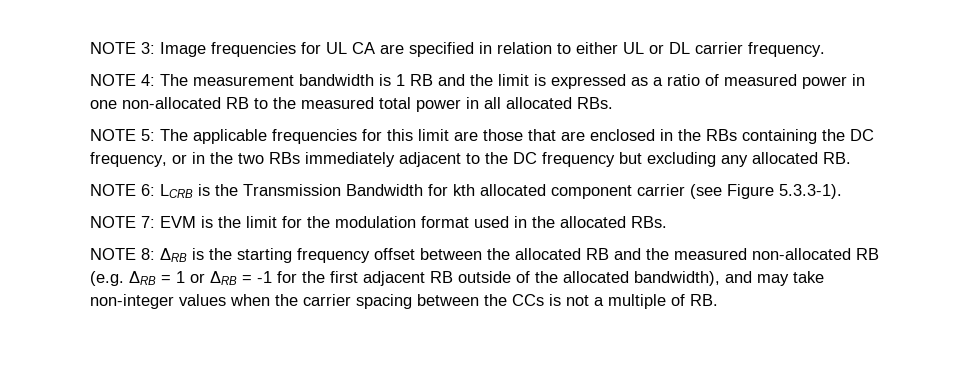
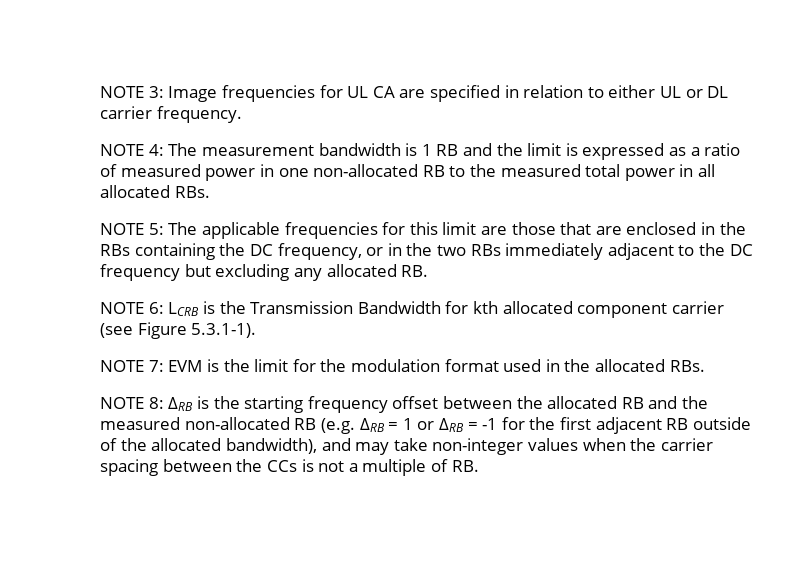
- NOTE 6: LCRB is the Transmission Bandwidth for kth allocated component carrier (see Figure 5.3.3-1).
+ NOTE 6: LCRB is the Transmission Bandwidth for kth allocated component carrier (see Figure 5.3.1-1).

